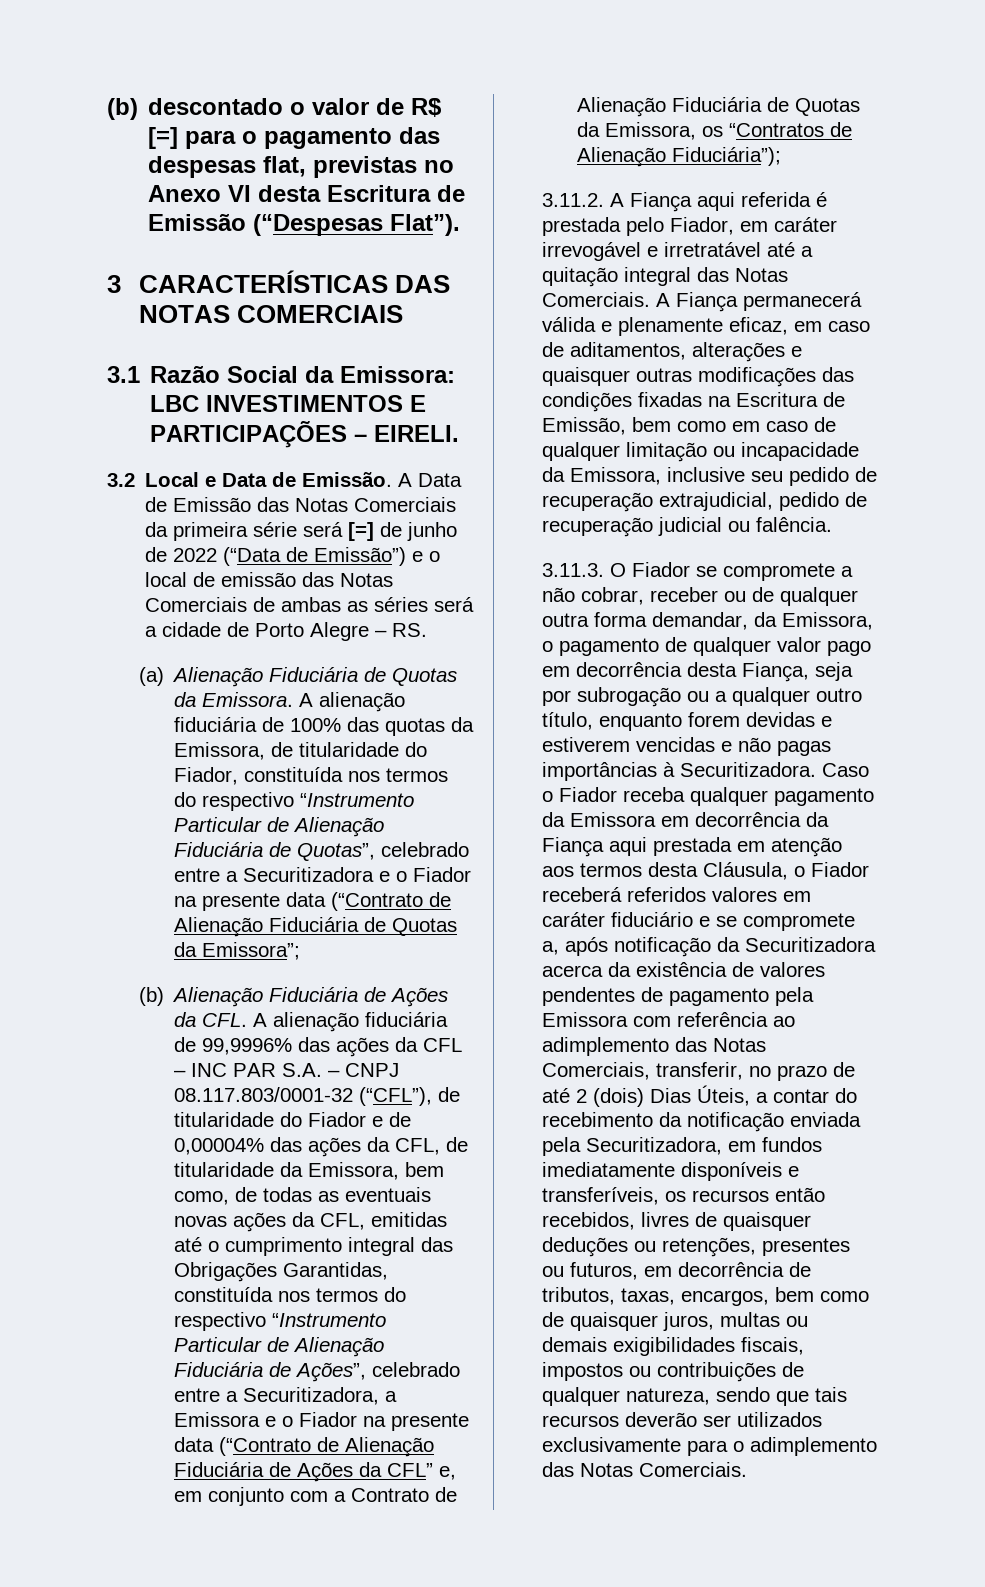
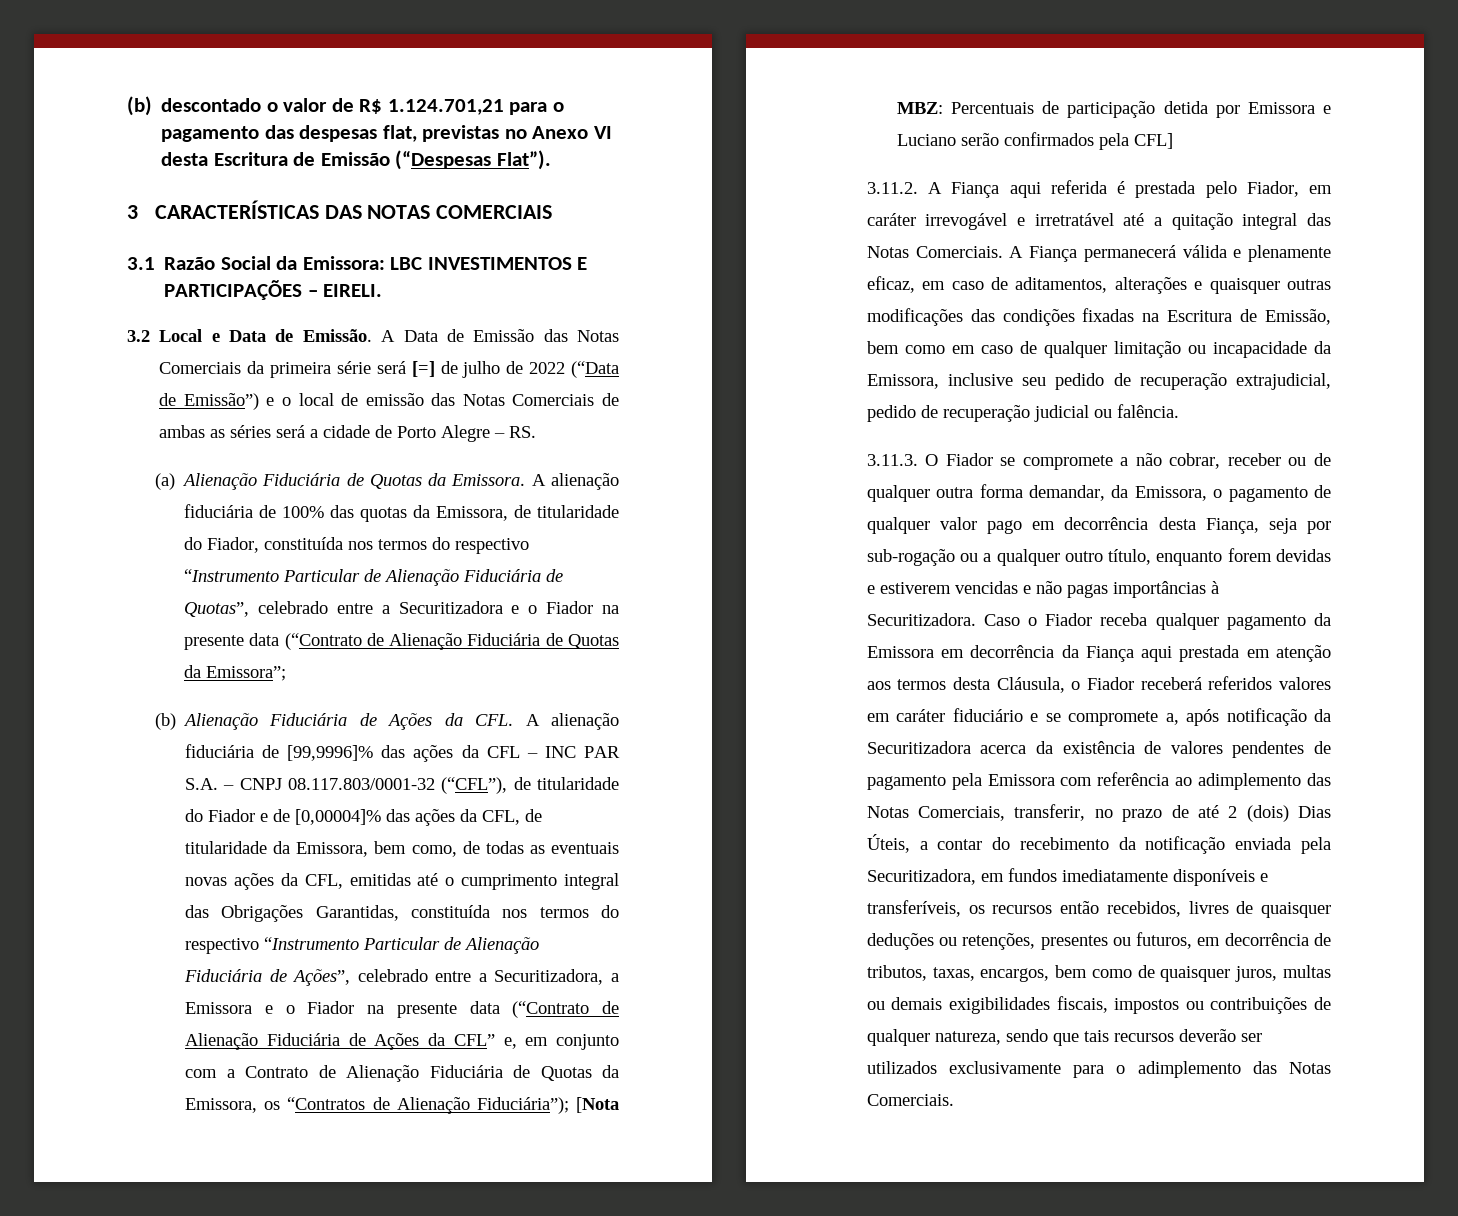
- (b) descontado o valor de R$ [=] para o pagamento das despesas flat, previstas no Anexo VI desta Escritura de Emissão (“Despesas Flat”).
+ (b) descontado o valor de R$ 1.124.701,21 para o pagamento das despesas flat, previstas no Anexo VI desta Escritura de Emissão (“Despesas Flat”).
- A Data de Emissão das Notas Comerciais da primeira série será [=] de junho de 2022 (“Data de Emissão”) e o local de emissão das Notas Comerciais de ambas as séries será a cidade de Porto Alegre – RS.
+ A Data de Emissão das Notas Comerciais da primeira série será [=] de julho de 2022 (“Data de Emissão”) e o local de emissão das Notas Comerciais de ambas as séries será a cidade de Porto Alegre – RS.
- (b) Alienação Fiduciária de Ações da CFL. A alienação fiduciária de 99,9996% das ações da CFL – INC PAR S.A. – CNPJ 08.117.803/0001-32 (“CFL”), de titularidade do Fiador e de 0,00004% das ações da CFL, de titularidade da Emissora, bem como, de todas as eventuais novas ações da CFL, emitidas até o cumprimento integral das Obrigações Garantidas, constituída nos termos do respectivo “Instrumento Particular de Alienação Fiduciária de Ações”, celebrado entre a Securitizadora, a Emissora e o Fiador na presente data (“Contrato de Alienação Fiduciária de Ações da CFL” e, em conjunto com a Contrato de Alienação Fiduciária de Quotas da Emissora, os “Contratos de Alienação Fiduciária”);
+ (b) Alienação Fiduciária de Ações da CFL. A alienação fiduciária de [99,9996]% das ações da CFL – INC PAR S.A. – CNPJ 08.117.803/0001-32 (“CFL”), de titularidade do Fiador e de [0,00004]% das ações da CFL, de titularidade da Emissora, bem como, de todas as eventuais novas ações da CFL, emitidas até o cumprimento integral das Obrigações Garantidas, constituída nos termos do respectivo “Instrumento Particular de Alienação Fiduciária de Ações”, celebrado entre a Securitizadora, a Emissora e o Fiador na presente data (“Contrato de Alienação Fiduciária de Ações da CFL” e, em conjunto com a Contrato de Alienação Fiduciária de Quotas da Emissora, os “Contratos de Alienação Fiduciária”); [Nota MBZ: Percentuais de participação detida por Emissora e Luciano serão confirmados pela CFL]
- 3.11.3. O Fiador se compromete a não cobrar, receber ou de qualquer outra forma demandar, da Emissora, o pagamento de qualquer valor pago em decorrência desta Fiança, seja por subrogação ou a qualquer outro título, enquanto forem devidas e estiverem vencidas e não pagas importâncias à Securitizadora.
+ 3.11.3. O Fiador se compromete a não cobrar, receber ou de qualquer outra forma demandar, da Emissora, o pagamento de qualquer valor pago em decorrência desta Fiança, seja por sub-rogação ou a qualquer outro título, enquanto forem devidas e estiverem vencidas e não pagas importâncias à Securitizadora.

